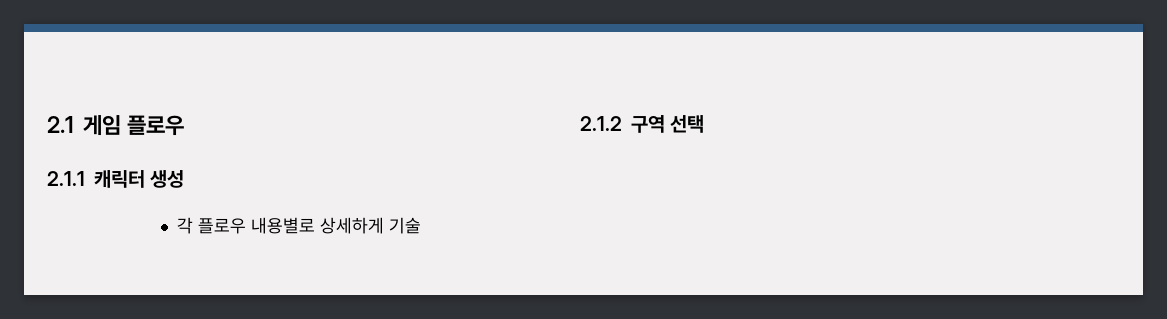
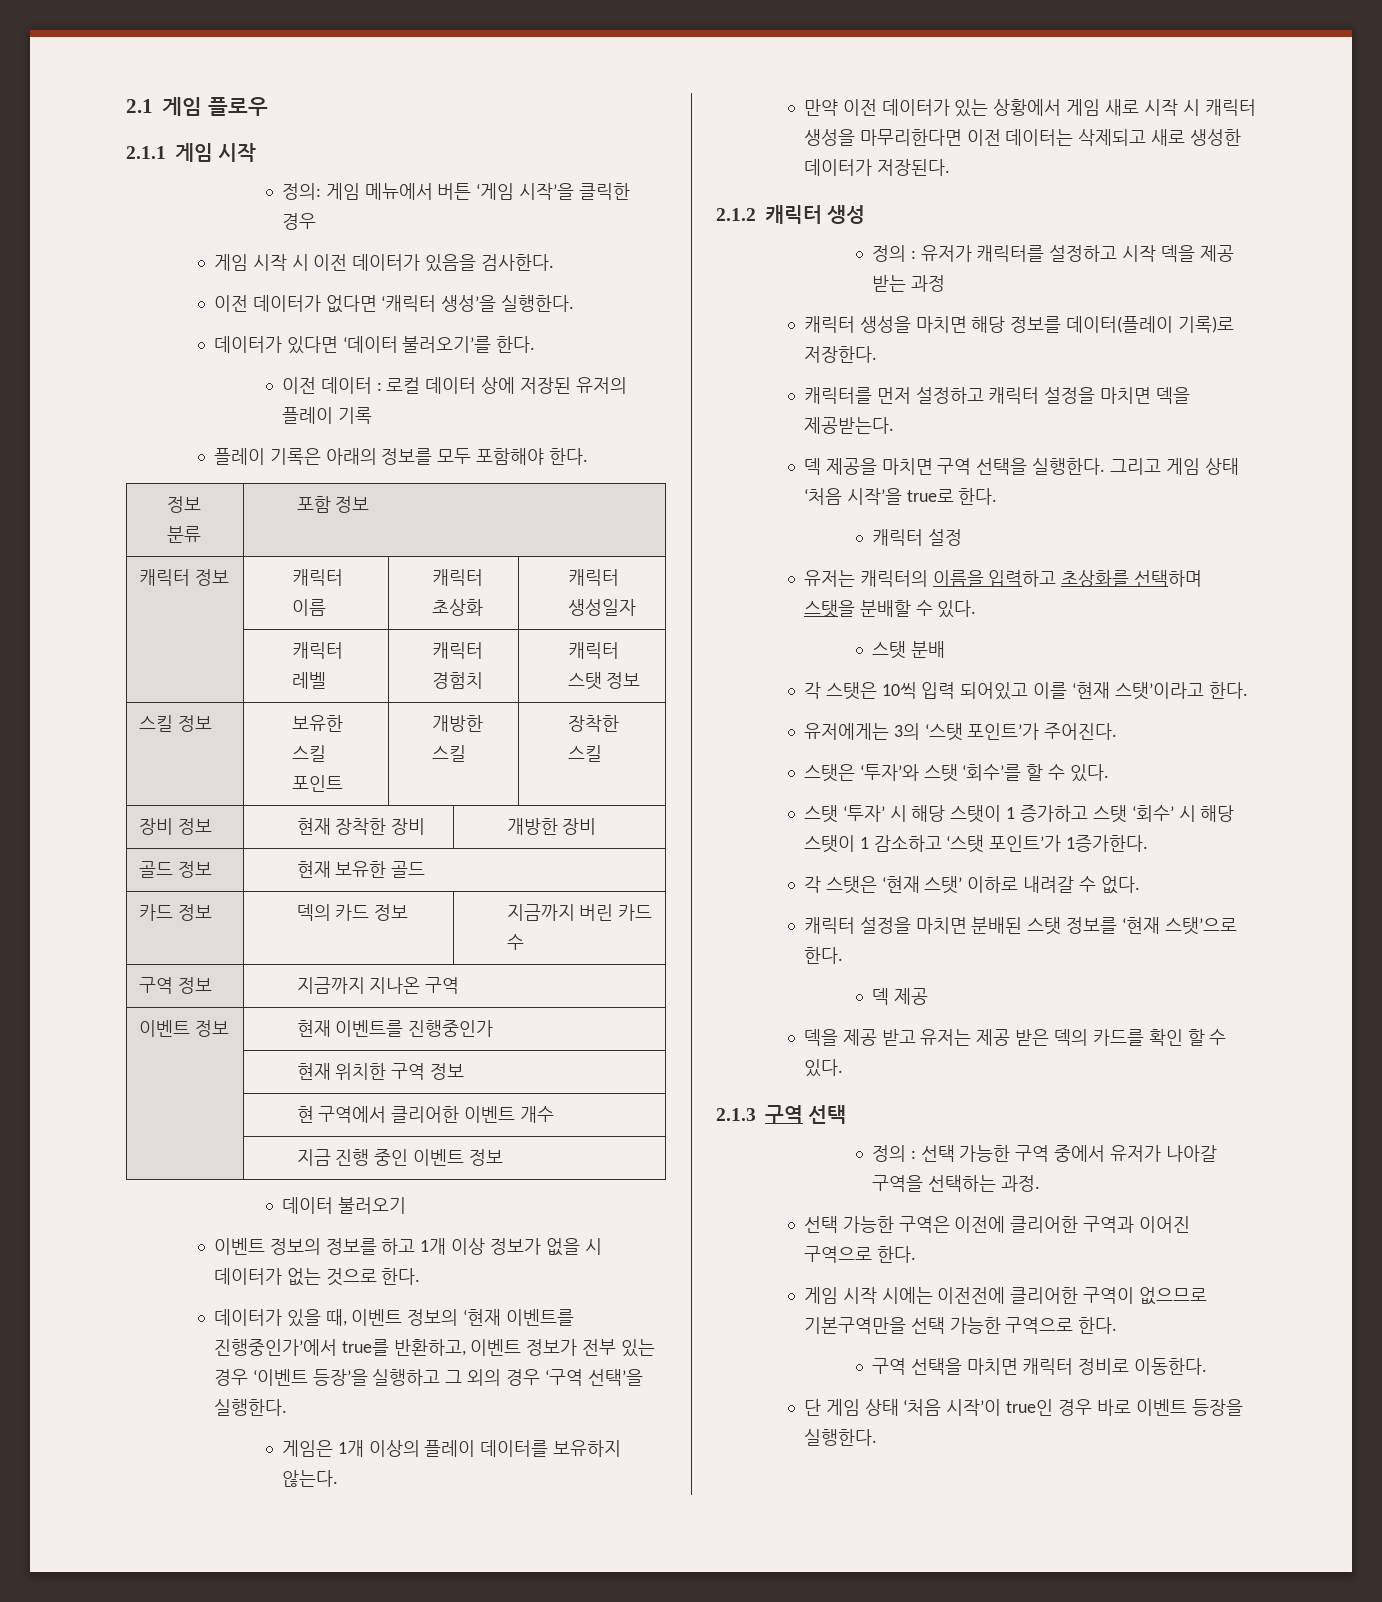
- 2.1.1 캐릭터 생성
- 각 플로우 내용별로 상세하게 기술
- 2.1.2 구역 선택
+ 2.1.1 게임 시작
+ 정의: 게임 메뉴에서 버튼 ‘게임 시작’을 클릭한 경우
+ 게임 시작 시 이전 데이터가 있음을 검사한다.
+ 이전 데이터가 없다면 ‘캐릭터 생성’을 실행한다.
+ 데이터가 있다면 ‘데이터 불러오기’를 한다.
+ 이전 데이터 : 로컬 데이터 상에 저장된 유저의 플레이 기록
+ 플레이 기록은 아래의 정보를 모두 포함해야 한다.
+ 정보 분류 | 포함 정보
+ 캐릭터 정보 | 캐릭터 이름 | 캐릭터 초상화 | 캐릭터 생성일자
+ | 캐릭터 레벨 | 캐릭터 경험치 | 캐릭터 스탯 정보
+ 스킬 정보 | 보유한 스킬 포인트 | 개방한 스킬 | 장착한 스킬
+ 장비 정보 | 현재 장착한 장비 | 개방한 장비
+ 골드 정보 | 현재 보유한 골드
+ 카드 정보 | 덱의 카드 정보 | 지금까지 버린 카드 수
+ 구역 정보 | 지금까지 지나온 구역
+ 이벤트 정보 | 현재 이벤트를 진행중인가
+ | 현재 위치한 구역 정보
+ | 현 구역에서 클리어한 이벤트 개수
+ | 지금 진행 중인 이벤트 정보
+ 데이터 불러오기
+ 이벤트 정보의 정보를 하고 1개 이상 정보가 없을 시 데이터가 없는 것으로 한다.
+ 데이터가 있을 때, 이벤트 정보의 ‘현재 이벤트를 진행중인가’에서 true를 반환하고, 이벤트 정보가 전부 있는 경우 ‘이벤트 등장’을 실행하고 그 외의 경우 ‘구역 선택’을 실행한다.
+ 게임은 1개 이상의 플레이 데이터를 보유하지 않는다.
+ 만약 이전 데이터가 있는 상황에서 게임 새로 시작 시 캐릭터 생성을 마무리한다면 이전 데이터는 삭제되고 새로 생성한 데이터가 저장된다.
+ 2.1.2 캐릭터 생성
+ 정의 : 유저가 캐릭터를 설정하고 시작 덱을 제공 받는 과정
+ 캐릭터 생성을 마치면 해당 정보를 데이터(플레이 기록)로 저장한다.
+ 캐릭터를 먼저 설정하고 캐릭터 설정을 마치면 덱을 제공받는다.
+ 덱 제공을 마치면 구역 선택을 실행한다. 그리고 게임 상태 ‘처음 시작’을 true로 한다.
+ 캐릭터 설정
+ 유저는 캐릭터의 이름을 입력하고 초상화를 선택하며 스탯을 분배할 수 있다.
+ 스탯 분배
+ 각 스탯은 10씩 입력 되어있고 이를 ‘현재 스탯’이라고 한다.
+ 유저에게는 3의 ‘스탯 포인트’가 주어진다.
+ 스탯은 ‘투자’와 스탯 ‘회수’를 할 수 있다.
+ 스탯 ‘투자’ 시 해당 스탯이 1 증가하고 스탯 ‘회수’ 시 해당 스탯이 1 감소하고 ‘스탯 포인트’가 1증가한다.
+ 각 스탯은 ‘현재 스탯’ 이하로 내려갈 수 없다.
+ 캐릭터 설정을 마치면 분배된 스탯 정보를 ‘현재 스탯’으로 한다.
+ 덱 제공
+ 덱을 제공 받고 유저는 제공 받은 덱의 카드를 확인 할 수 있다.
+ 2.1.3 구역 선택
+ 정의 : 선택 가능한 구역 중에서 유저가 나아갈 구역을 선택하는 과정.
+ 선택 가능한 구역은 이전에 클리어한 구역과 이어진 구역으로 한다.
+ 게임 시작 시에는 이전전에 클리어한 구역이 없으므로 기본구역만을 선택 가능한 구역으로 한다.
+ 구역 선택을 마치면 캐릭터 정비로 이동한다.
+ 단 게임 상태 ‘처음 시작’이 true인 경우 바로 이벤트 등장을 실행한다.

